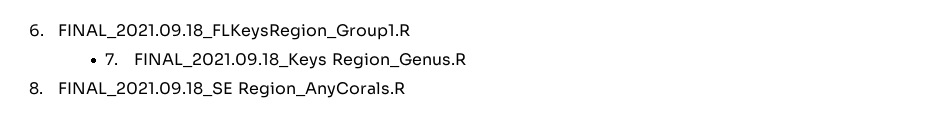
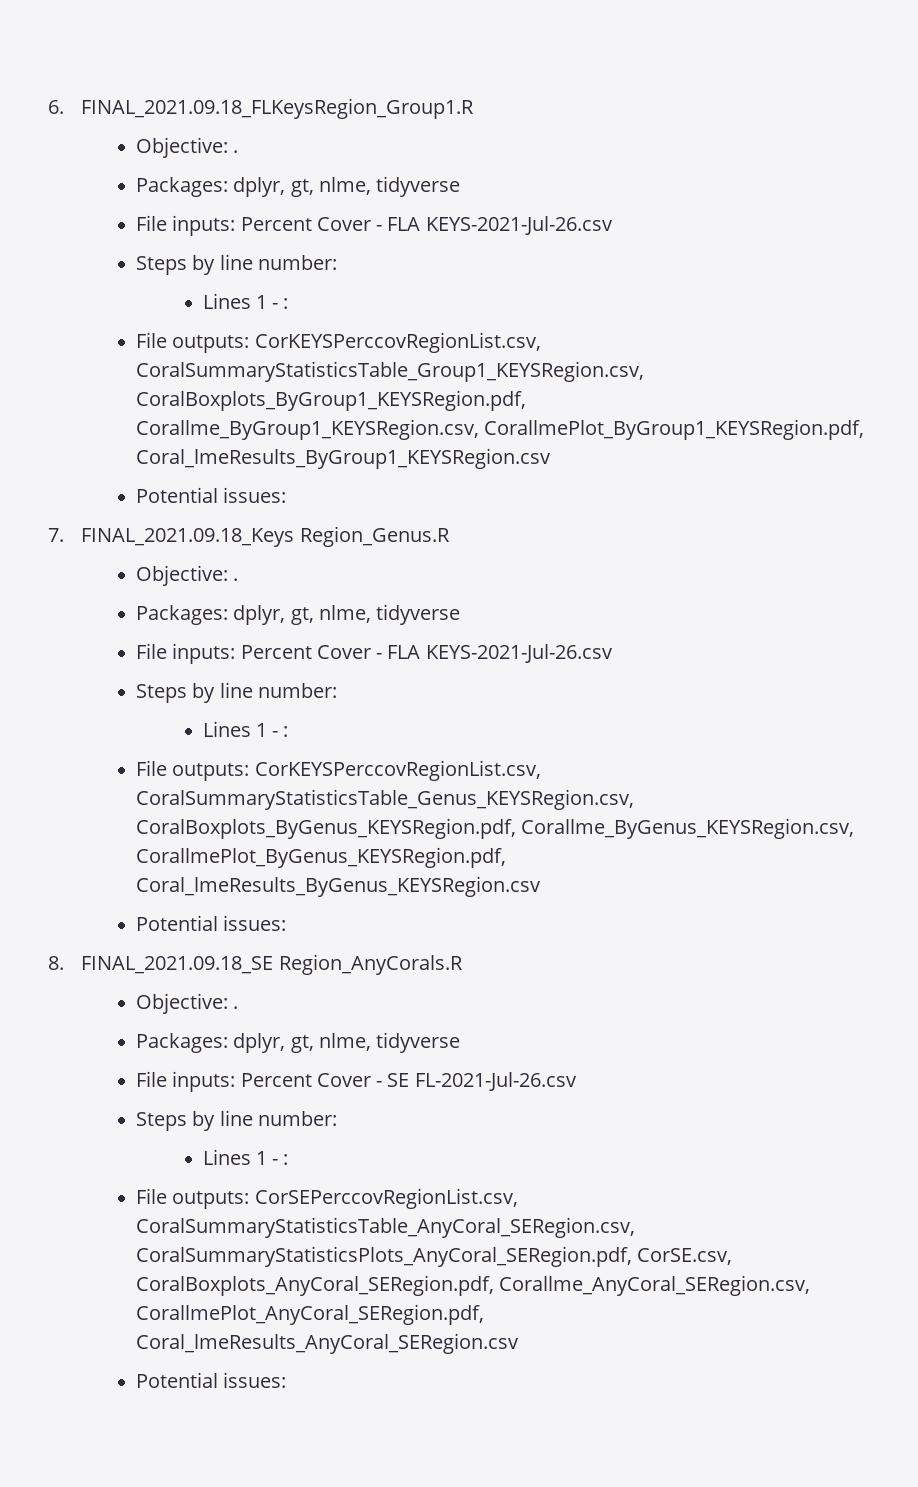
  6. FINAL_2021.09.18_FLKeysRegion_Group1.R
+ Objective: .
+ Packages: dplyr, gt, nlme, tidyverse
+ File inputs: Percent Cover - FLA KEYS-2021-Jul-26.csv
+ Steps by line number:
+ Lines 1 - :
+ File outputs: CorKEYSPerccovRegionList.csv, CoralSummaryStatisticsTable_Group1_KEYSRegion.csv, CoralBoxplots_ByGroup1_KEYSRegion.pdf, Corallme_ByGroup1_KEYSRegion.csv, CorallmePlot_ByGroup1_KEYSRegion.pdf, Coral_lmeResults_ByGroup1_KEYSRegion.csv
+ Potential issues:
  7. FINAL_2021.09.18_Keys Region_Genus.R
+ Objective: .
+ Packages: dplyr, gt, nlme, tidyverse
+ File inputs: Percent Cover - FLA KEYS-2021-Jul-26.csv
+ Steps by line number:
+ Lines 1 - :
+ File outputs: CorKEYSPerccovRegionList.csv, CoralSummaryStatisticsTable_Genus_KEYSRegion.csv, CoralBoxplots_ByGenus_KEYSRegion.pdf, Corallme_ByGenus_KEYSRegion.csv, CorallmePlot_ByGenus_KEYSRegion.pdf, Coral_lmeResults_ByGenus_KEYSRegion.csv
+ Potential issues:
  8. FINAL_2021.09.18_SE Region_AnyCorals.R
+ Objective: .
+ Packages: dplyr, gt, nlme, tidyverse
+ File inputs: Percent Cover - SE FL-2021-Jul-26.csv
+ Steps by line number:
+ Lines 1 - :
+ File outputs: CorSEPerccovRegionList.csv, CoralSummaryStatisticsTable_AnyCoral_SERegion.csv, CoralSummaryStatisticsPlots_AnyCoral_SERegion.pdf, CorSE.csv, CoralBoxplots_AnyCoral_SERegion.pdf, Corallme_AnyCoral_SERegion.csv, CorallmePlot_AnyCoral_SERegion.pdf, Coral_lmeResults_AnyCoral_SERegion.csv
+ Potential issues:

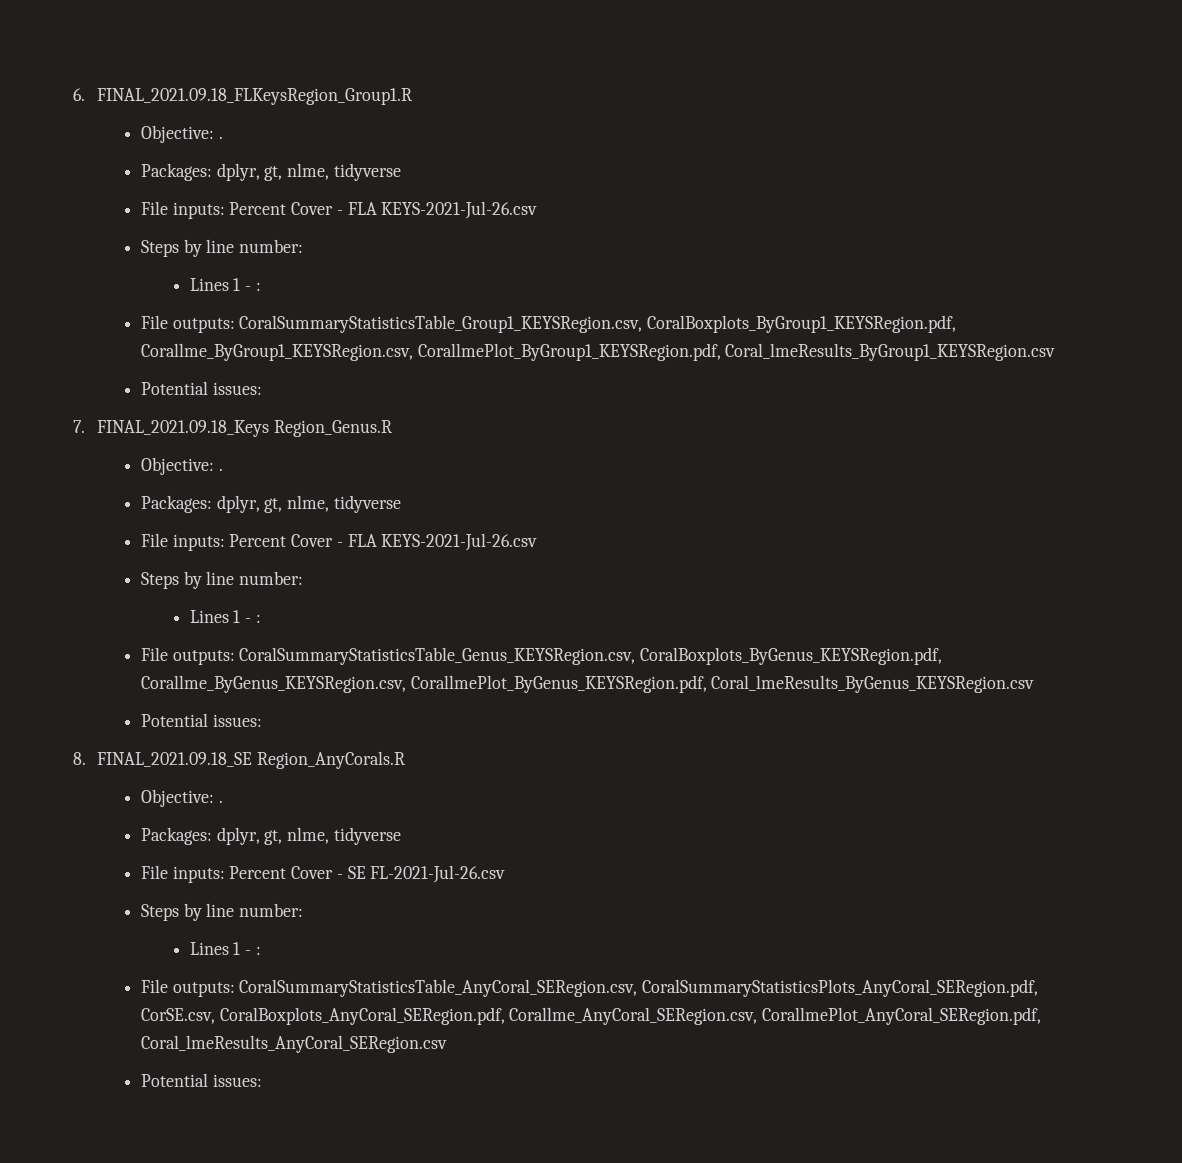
- File outputs: CorKEYSPerccovRegionList.csv, CoralSummaryStatisticsTable_Group1_KEYSRegion.csv, CoralBoxplots_ByGroup1_KEYSRegion.pdf, Corallme_ByGroup1_KEYSRegion.csv, CorallmePlot_ByGroup1_KEYSRegion.pdf, Coral_lmeResults_ByGroup1_KEYSRegion.csv
+ File outputs: CoralSummaryStatisticsTable_Group1_KEYSRegion.csv, CoralBoxplots_ByGroup1_KEYSRegion.pdf, Corallme_ByGroup1_KEYSRegion.csv, CorallmePlot_ByGroup1_KEYSRegion.pdf, Coral_lmeResults_ByGroup1_KEYSRegion.csv
- File outputs: CorKEYSPerccovRegionList.csv, CoralSummaryStatisticsTable_Genus_KEYSRegion.csv, CoralBoxplots_ByGenus_KEYSRegion.pdf, Corallme_ByGenus_KEYSRegion.csv, CorallmePlot_ByGenus_KEYSRegion.pdf, Coral_lmeResults_ByGenus_KEYSRegion.csv
+ File outputs: CoralSummaryStatisticsTable_Genus_KEYSRegion.csv, CoralBoxplots_ByGenus_KEYSRegion.pdf, Corallme_ByGenus_KEYSRegion.csv, CorallmePlot_ByGenus_KEYSRegion.pdf, Coral_lmeResults_ByGenus_KEYSRegion.csv
- File outputs: CorSEPerccovRegionList.csv, CoralSummaryStatisticsTable_AnyCoral_SERegion.csv, CoralSummaryStatisticsPlots_AnyCoral_SERegion.pdf, CorSE.csv, CoralBoxplots_AnyCoral_SERegion.pdf, Corallme_AnyCoral_SERegion.csv, CorallmePlot_AnyCoral_SERegion.pdf, Coral_lmeResults_AnyCoral_SERegion.csv
+ File outputs: CoralSummaryStatisticsTable_AnyCoral_SERegion.csv, CoralSummaryStatisticsPlots_AnyCoral_SERegion.pdf, CorSE.csv, CoralBoxplots_AnyCoral_SERegion.pdf, Corallme_AnyCoral_SERegion.csv, CorallmePlot_AnyCoral_SERegion.pdf, Coral_lmeResults_AnyCoral_SERegion.csv

